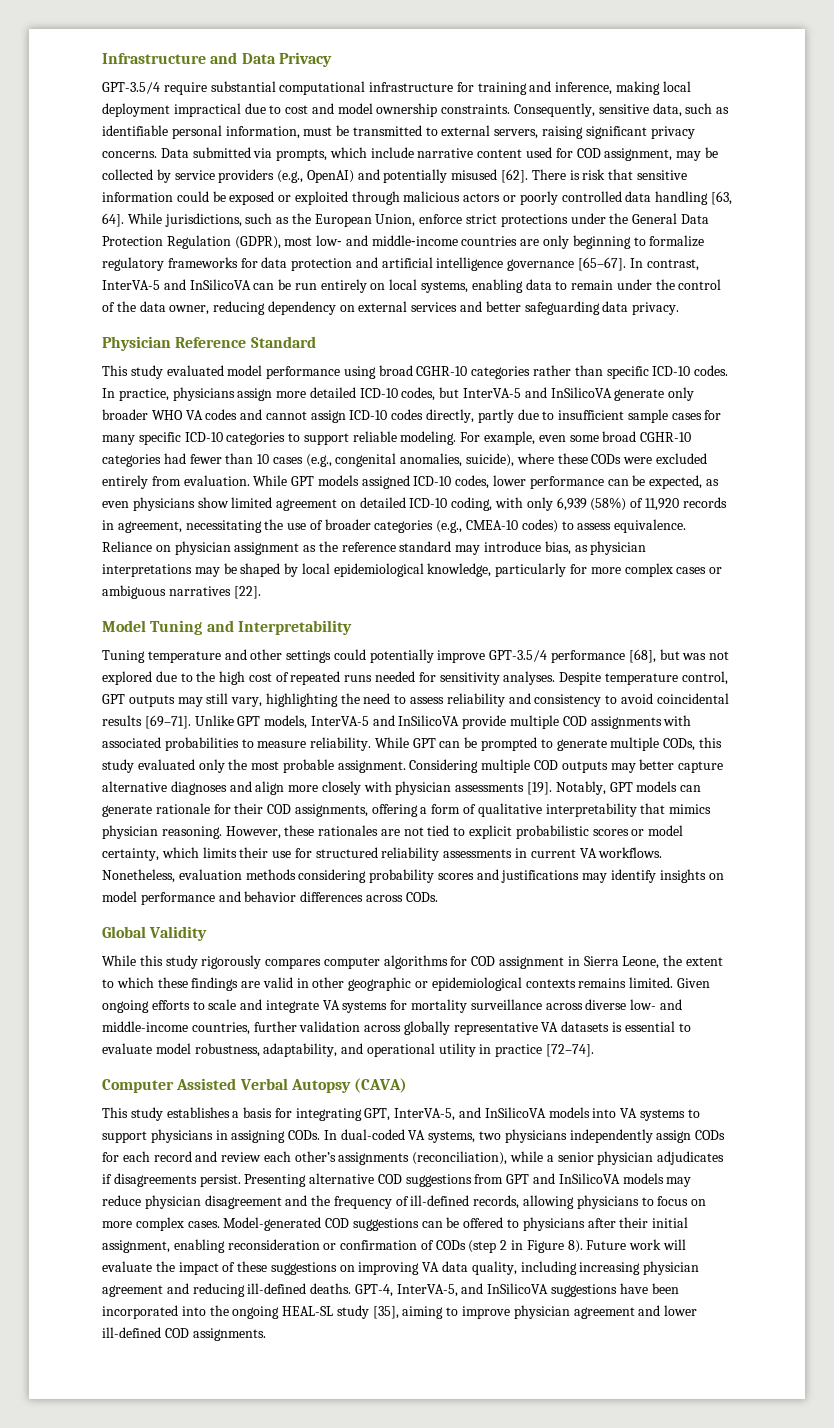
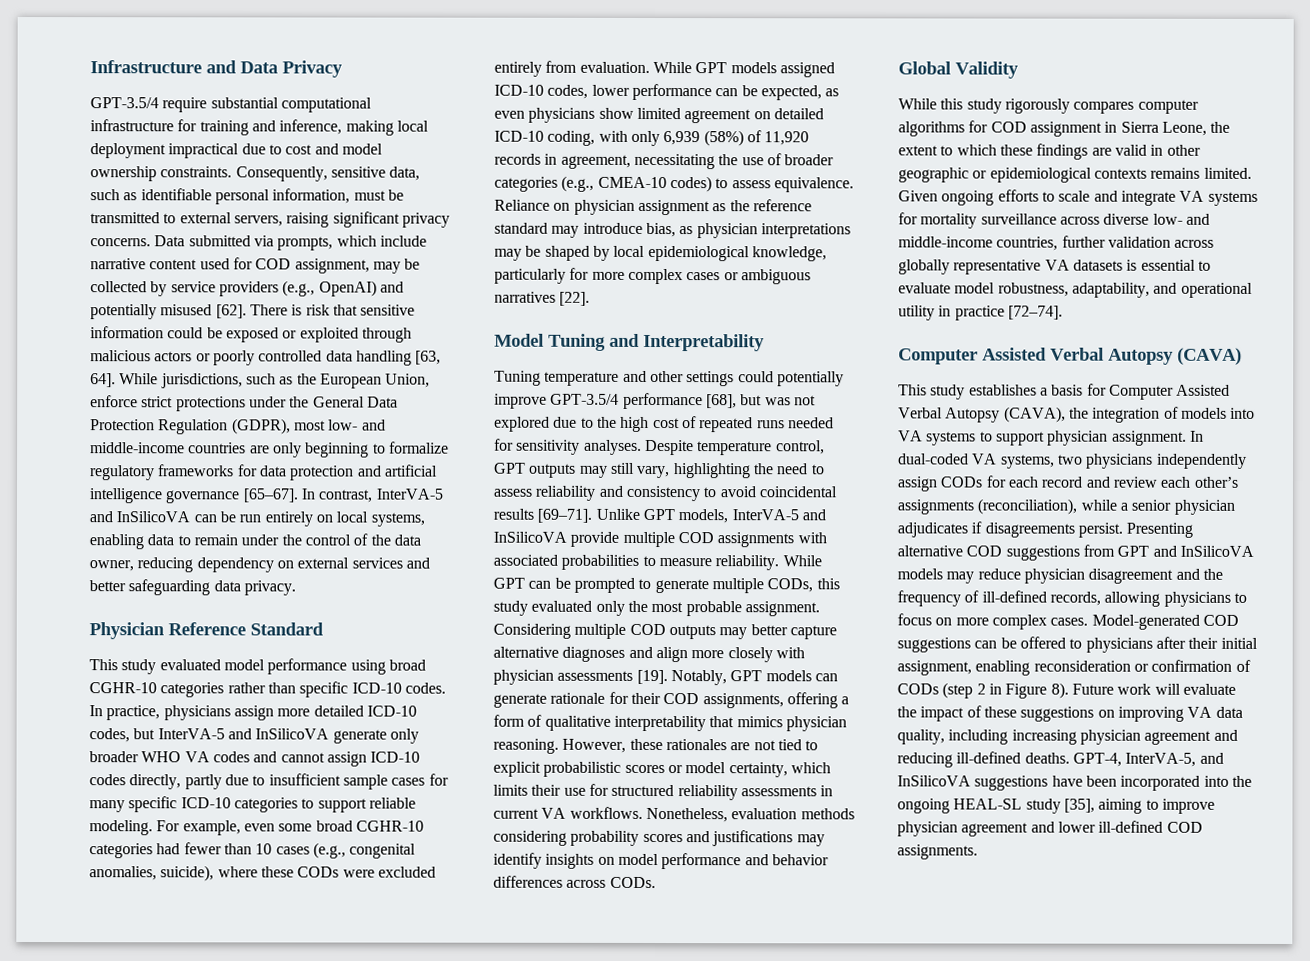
- This study establishes a basis for integrating GPT, InterVA-5, and InSilicoVA models into VA systems to support physicians in assigning CODs.
+ This study establishes a basis for Computer Assisted Verbal Autopsy (CAVA), the integration of models into VA systems to support physician assignment.

